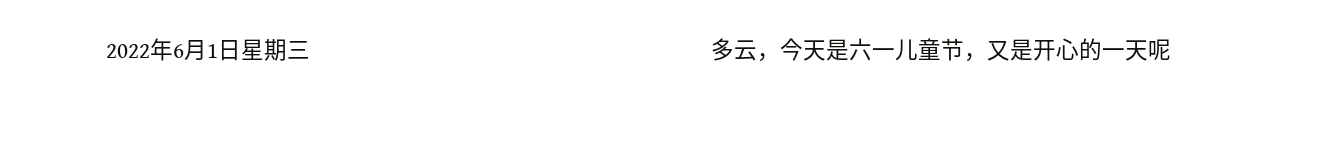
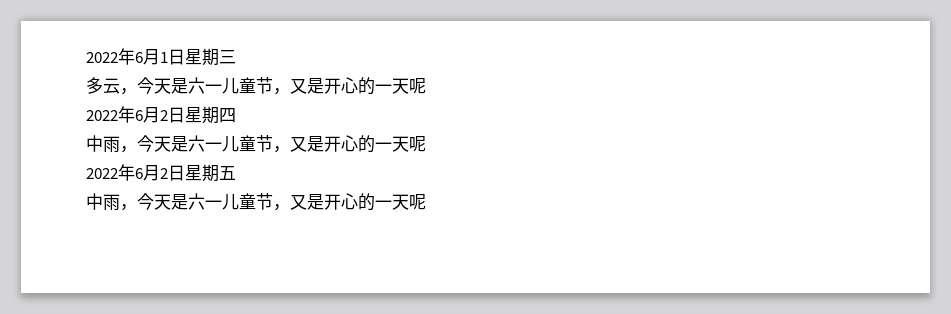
+ 2022年6月2日星期四
+ 中雨，今天是六一儿童节，又是开心的一天呢
+ 2022年6月2日星期五
+ 中雨，今天是六一儿童节，又是开心的一天呢

